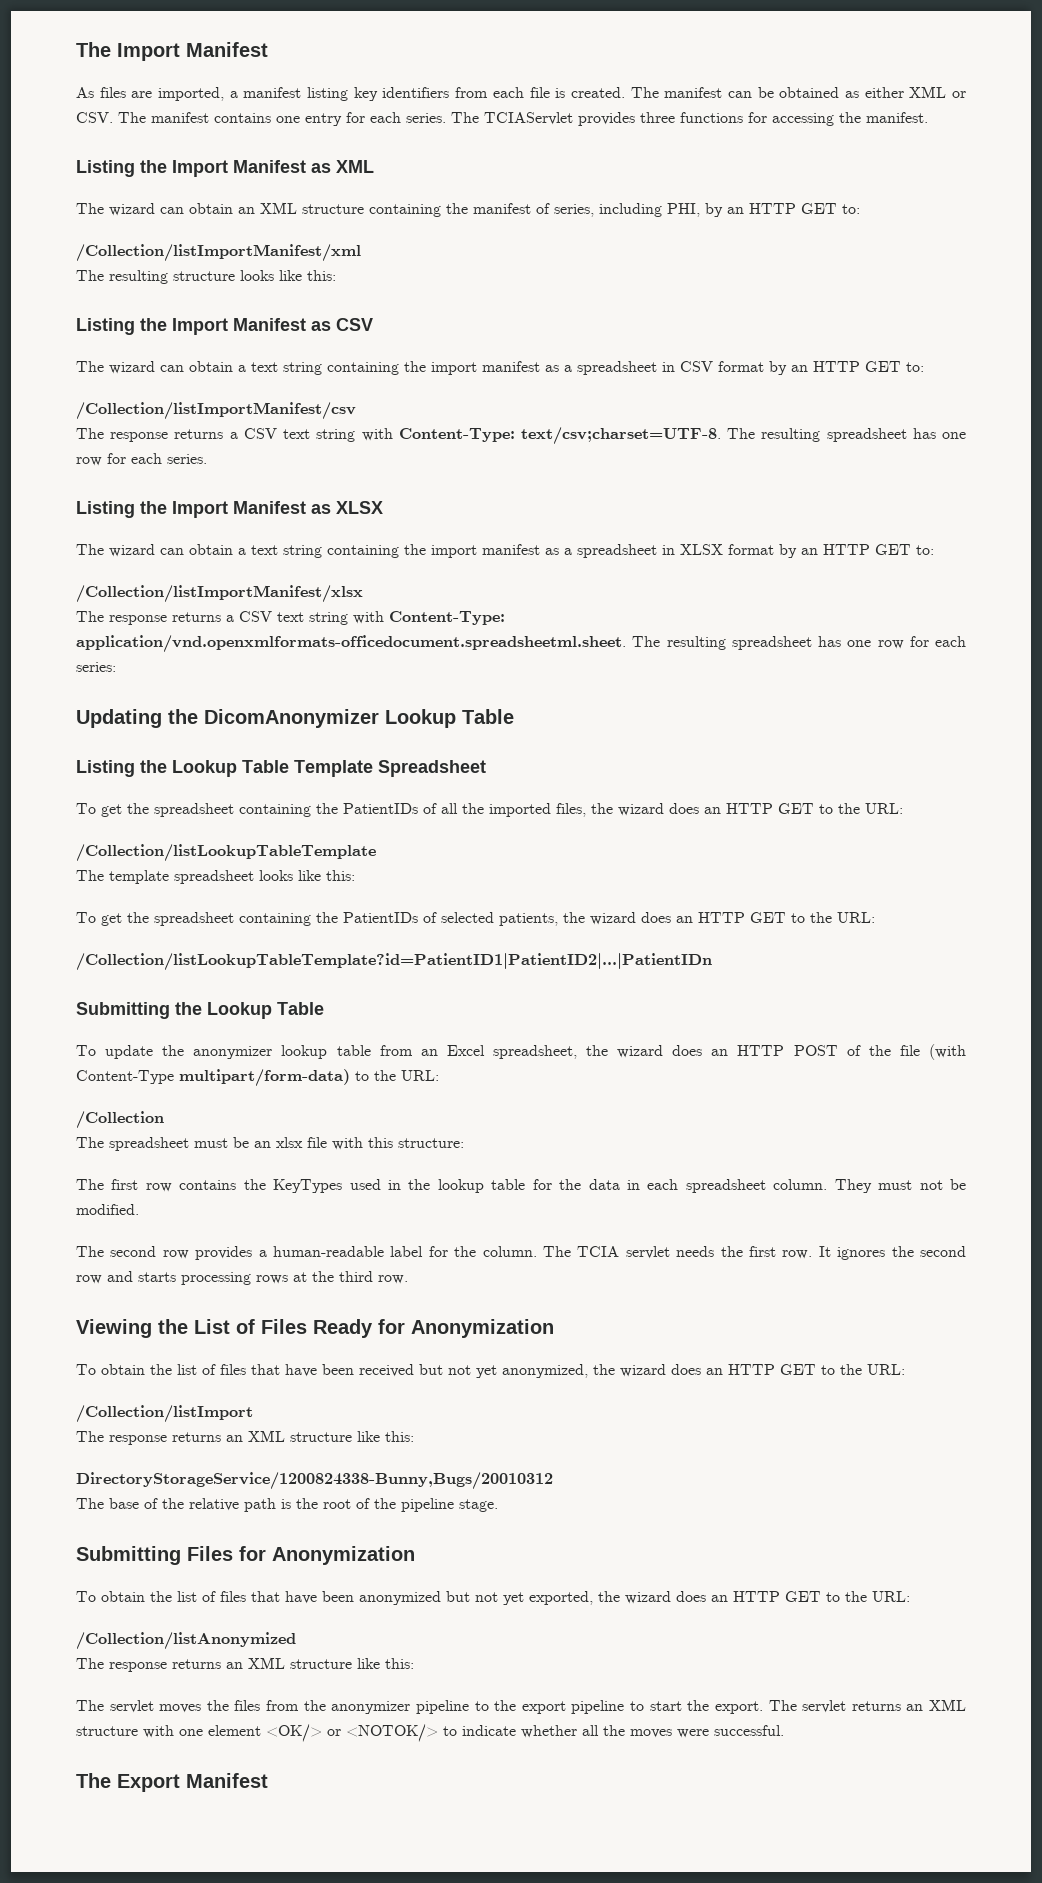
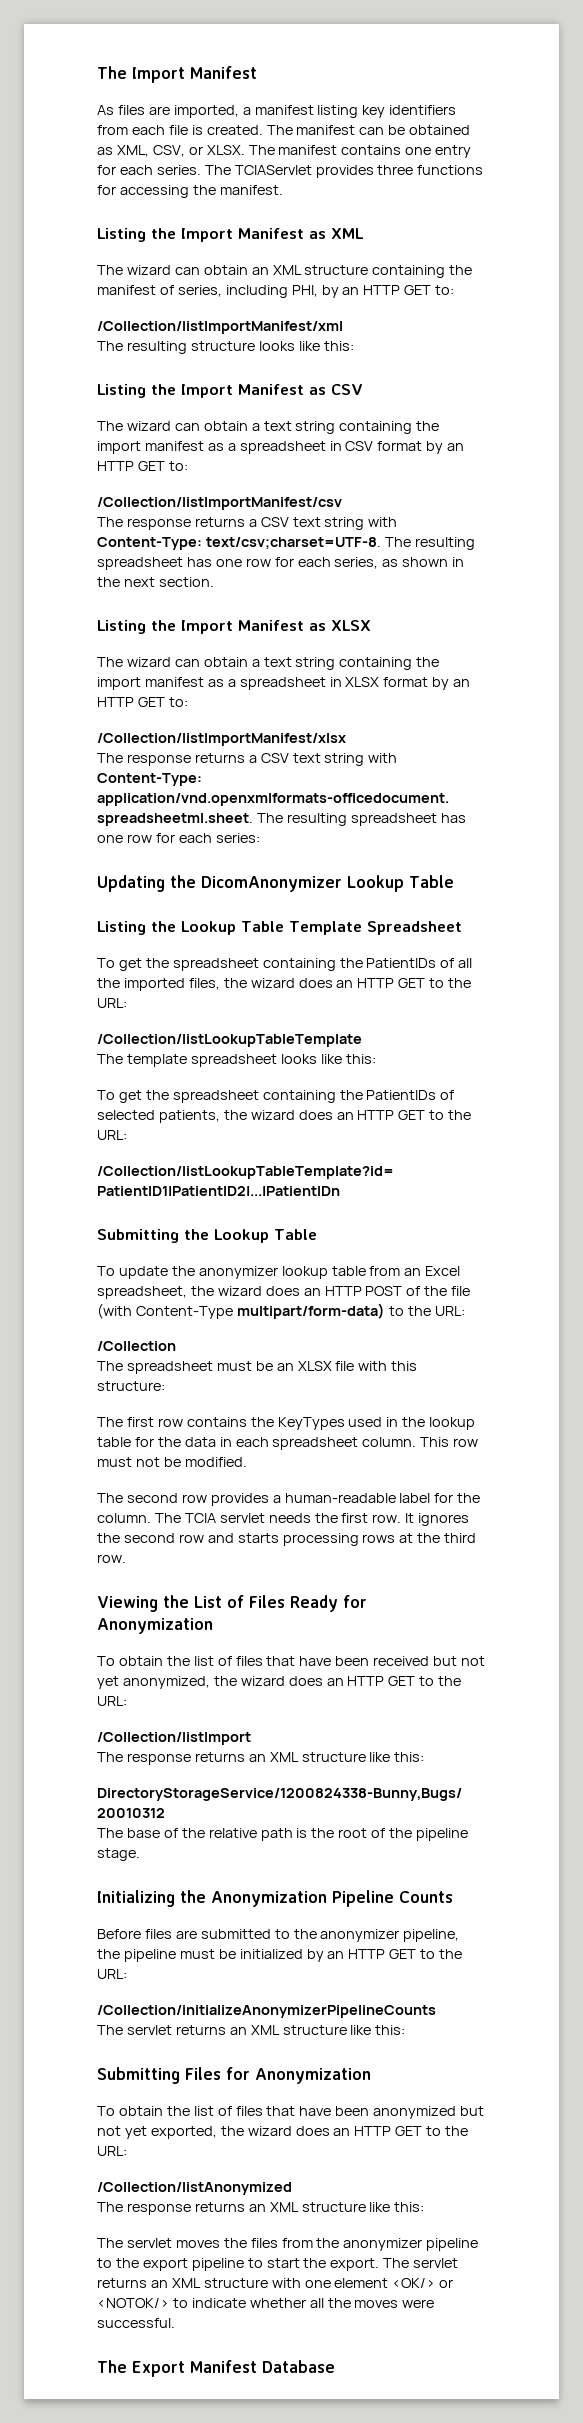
- The manifest can be obtained as either XML or CSV. The manifest contains one entry for each series.
+ The manifest can be obtained as XML, CSV, or XLSX. The manifest contains one entry for each series.
- The resulting spreadsheet has one row for each series.
+ The resulting spreadsheet has one row for each series, as shown in the next section.
- The spreadsheet must be an xlsx file with this structure:
+ The spreadsheet must be an XLSX file with this structure:
- They must not be modified.
+ This row must not be modified.
+ Initializing the Anonymization Pipeline Counts
+ Before files are submitted to the anonymizer pipeline, the pipeline must be initialized by an HTTP GET to the URL:
+ /Collection/initializeAnonymizerPipelineCounts
+ The servlet returns an XML structure like this:
- The Export Manifest
+ The Export Manifest Database

